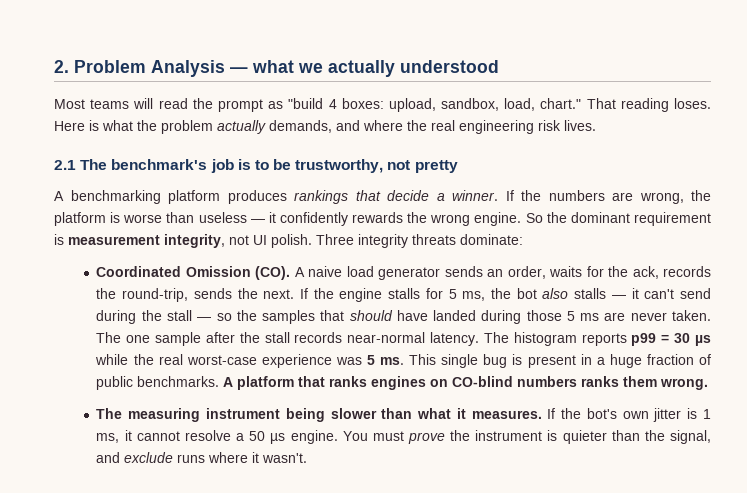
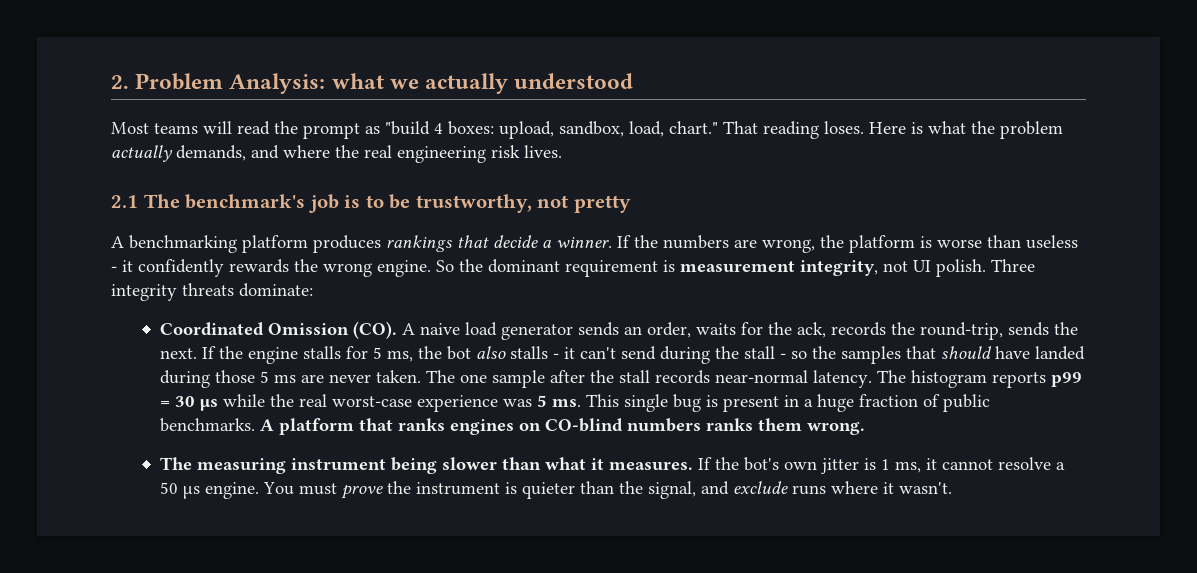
- 2. Problem Analysis — what we actually understood
+ 2. Problem Analysis: what we actually understood
- If the numbers are wrong, the platform is worse than useless — it confidently rewards the wrong engine.
+ If the numbers are wrong, the platform is worse than useless - it confidently rewards the wrong engine.
- If the engine stalls for 5 ms, the bot also stalls — it can't send during the stall — so the samples that should have landed during those 5 ms are never taken.
+ If the engine stalls for 5 ms, the bot also stalls - it can't send during the stall - so the samples that should have landed during those 5 ms are never taken.

